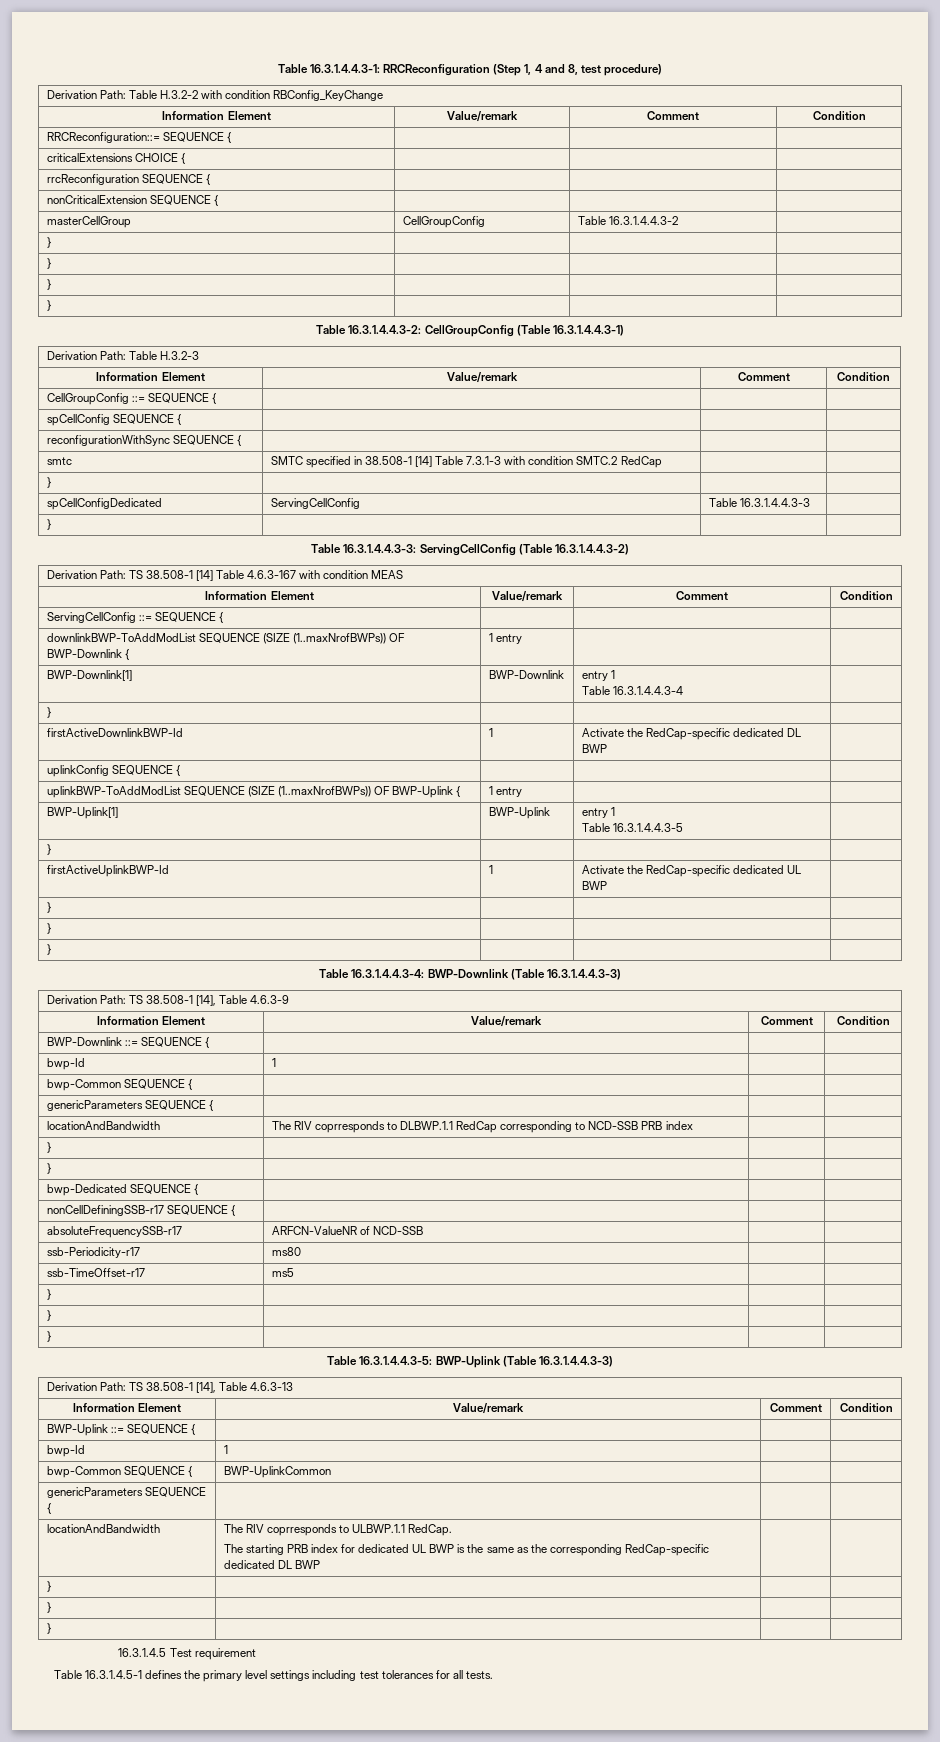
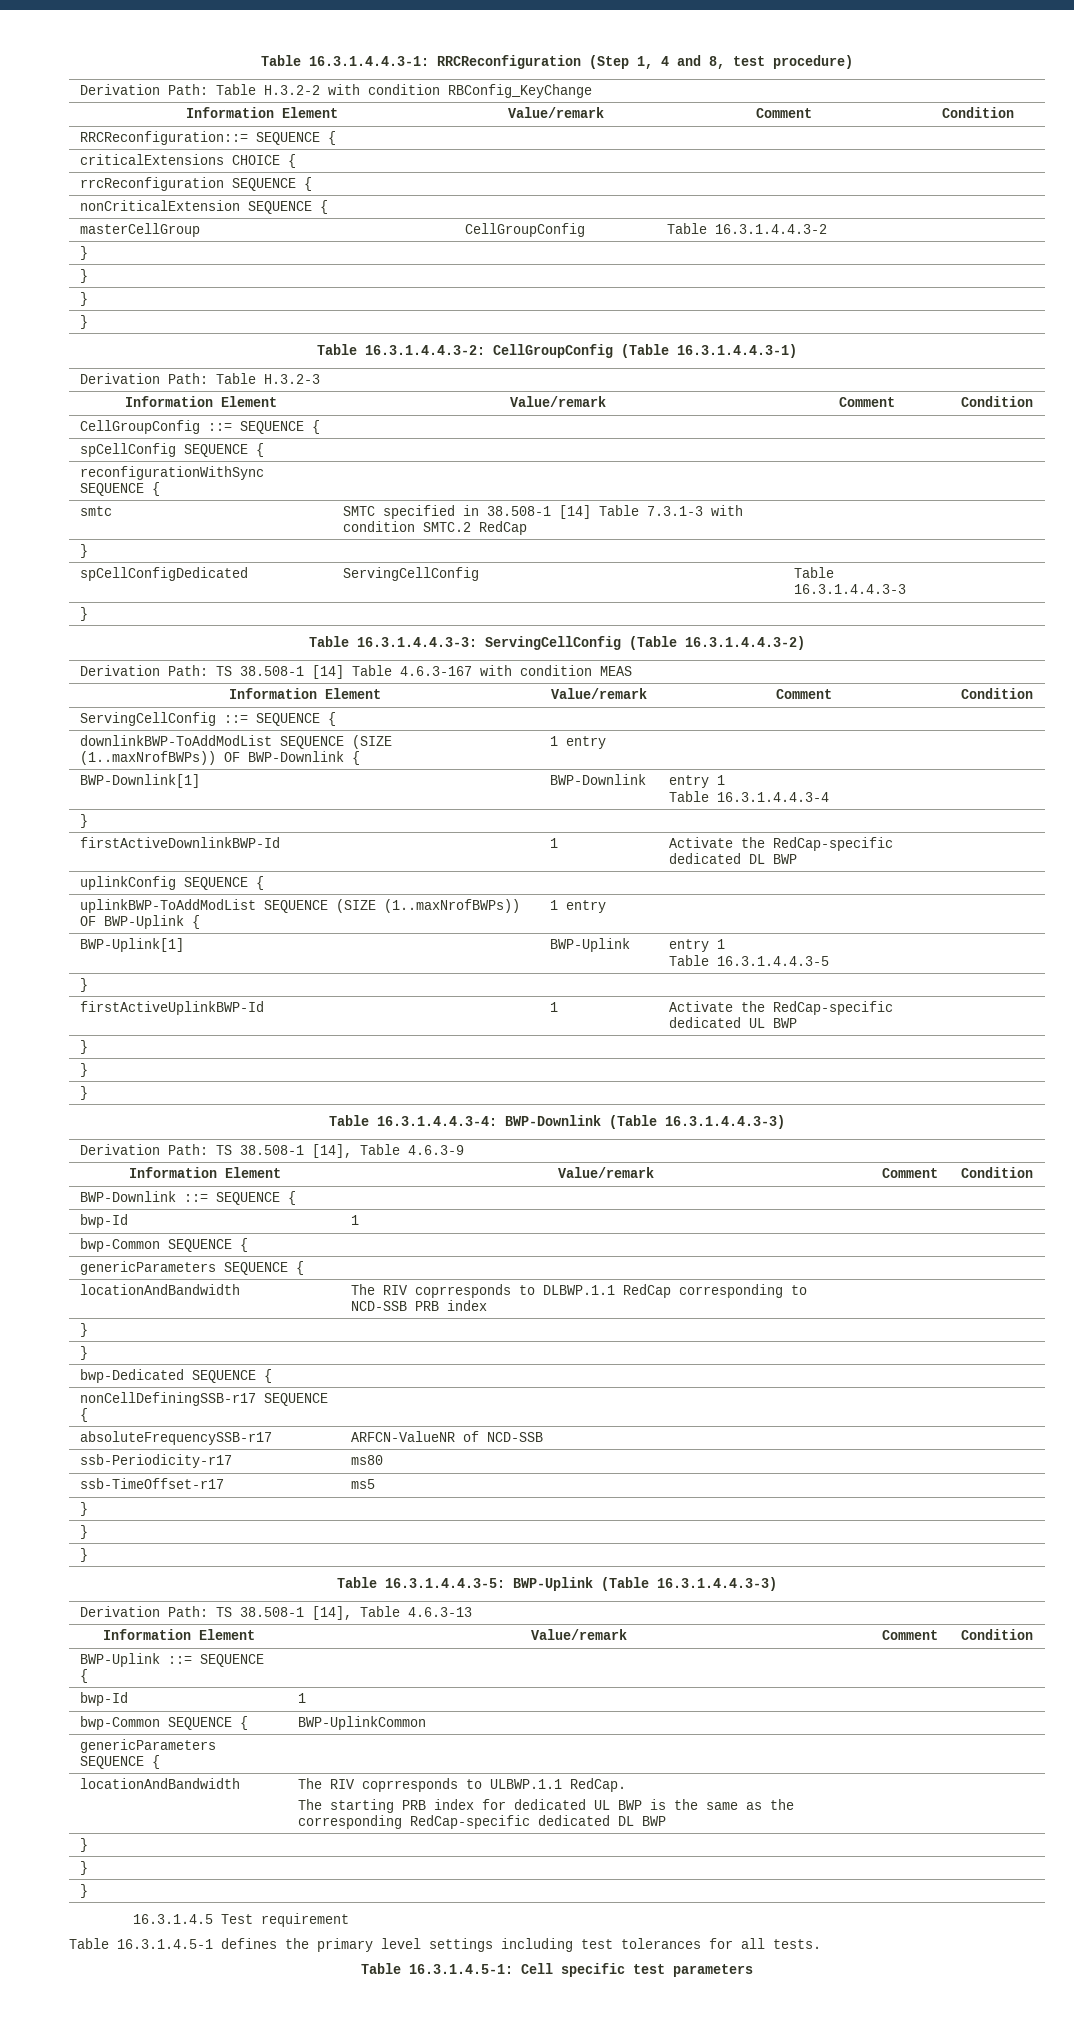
+ Table 16.3.1.4.5-1: Cell specific test parameters

